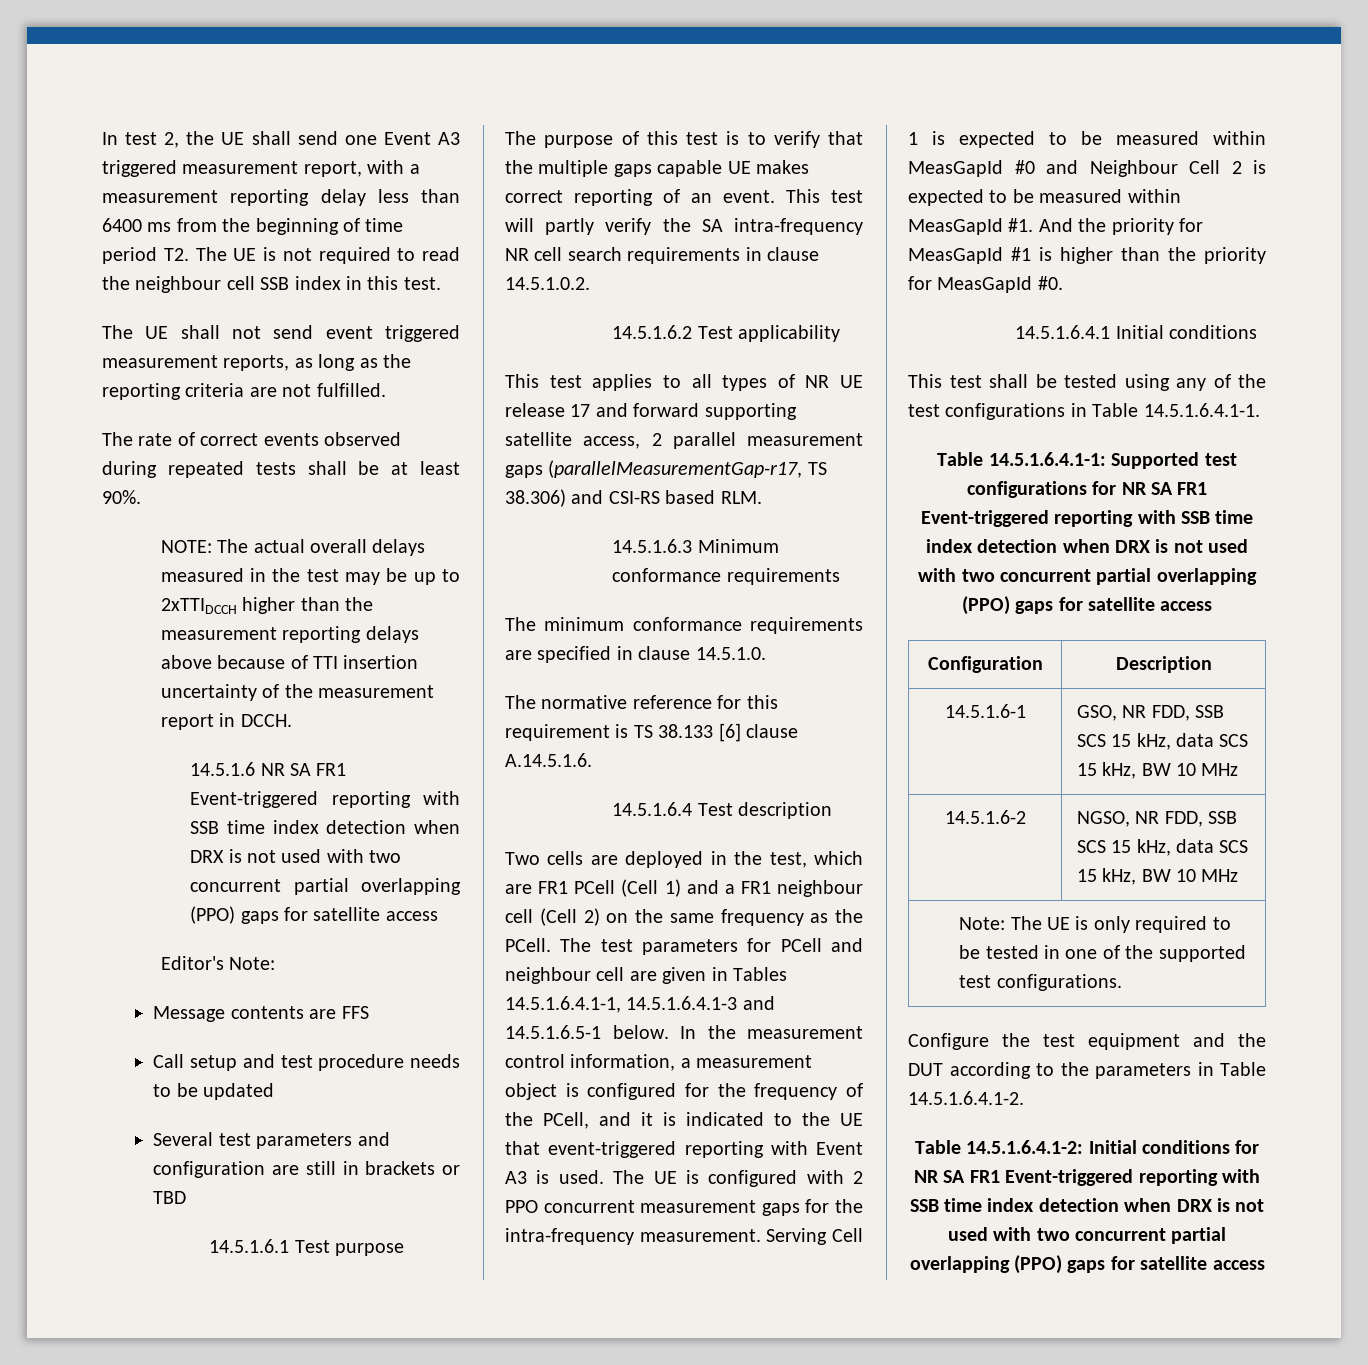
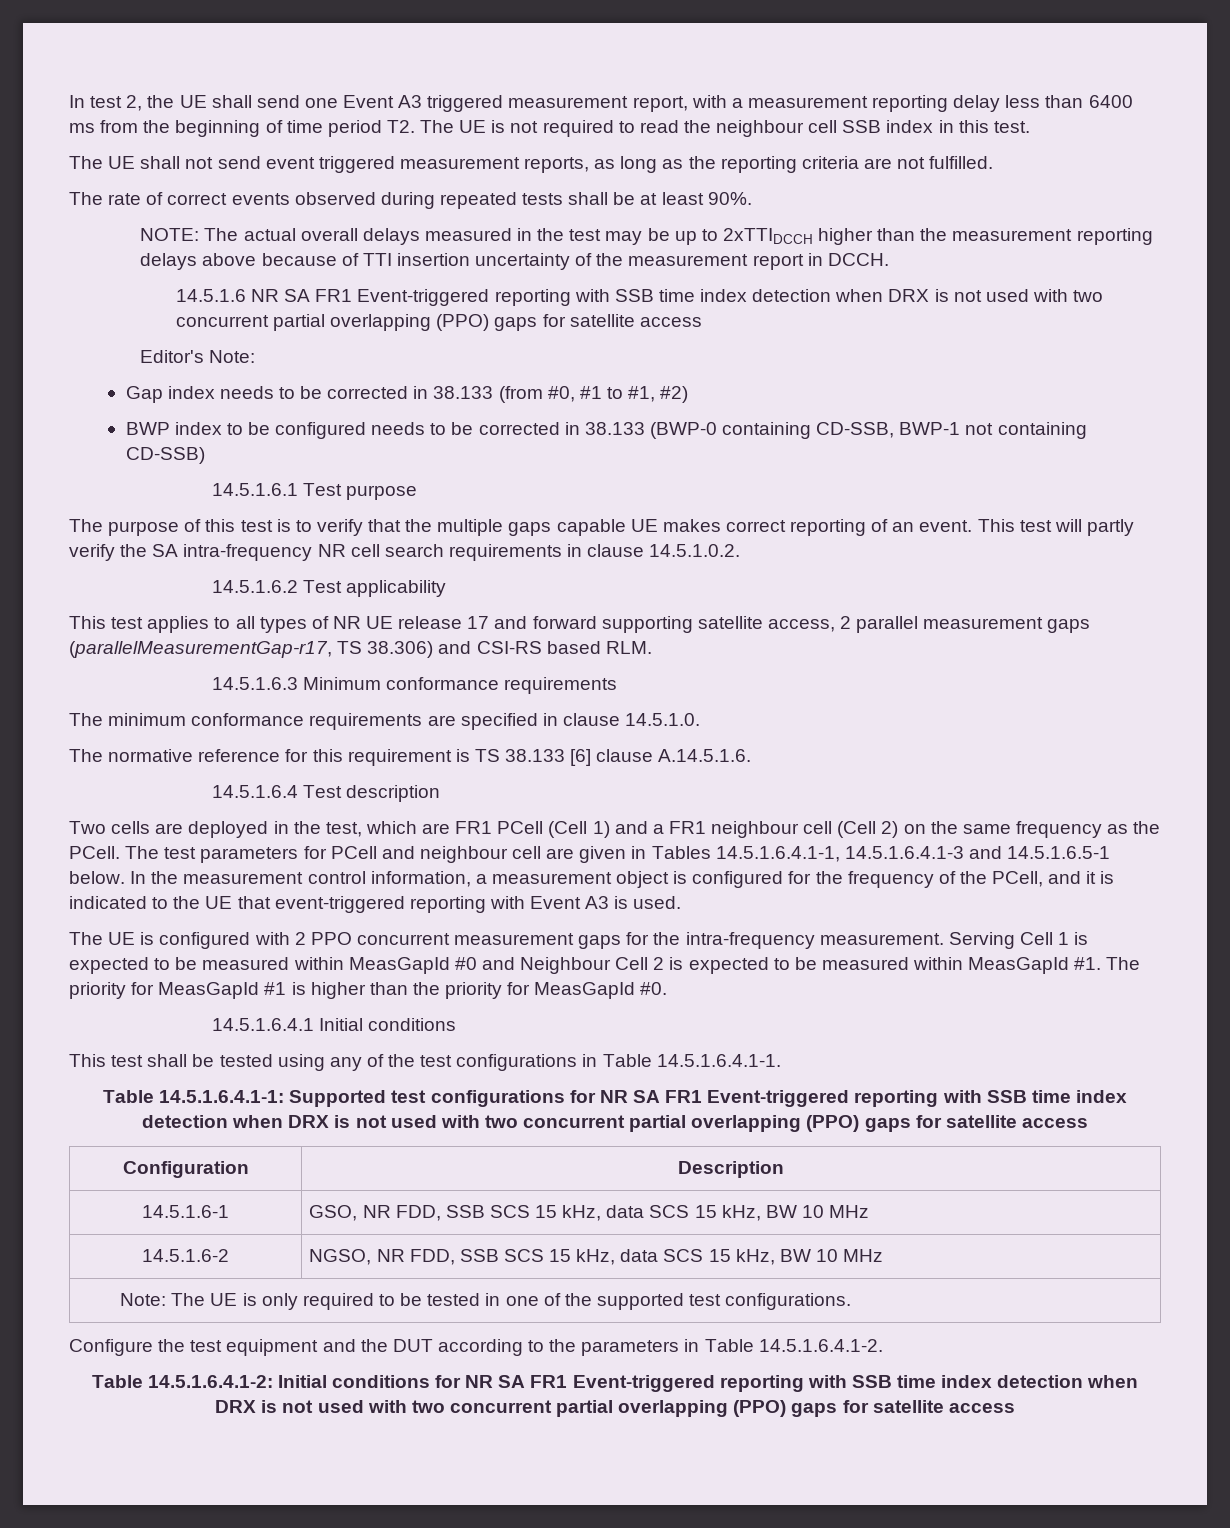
- Message contents are FFS
- Call setup and test procedure needs to be updated
- Several test parameters and configuration are still in brackets or TBD
+ Gap index needs to be corrected in 38.133 (from #0, #1 to #1, #2)
+ BWP index to be configured needs to be corrected in 38.133 (BWP-0 containing CD-SSB, BWP-1 not containing CD-SSB)
- In the measurement control information, a measurement object is configured for the frequency of the PCell, and it is indicated to the UE that event-triggered reporting with Event A3 is used. The UE is configured with 2 PPO concurrent measurement gaps for the intra-frequency measurement.
+ In the measurement control information, a measurement object is configured for the frequency of the PCell, and it is indicated to the UE that event-triggered reporting with Event A3 is used.
+ The UE is configured with 2 PPO concurrent measurement gaps for the intra-frequency measurement.
- And the priority for MeasGapId #1 is higher than the priority for MeasGapId #0.
+ The priority for MeasGapId #1 is higher than the priority for MeasGapId #0.

